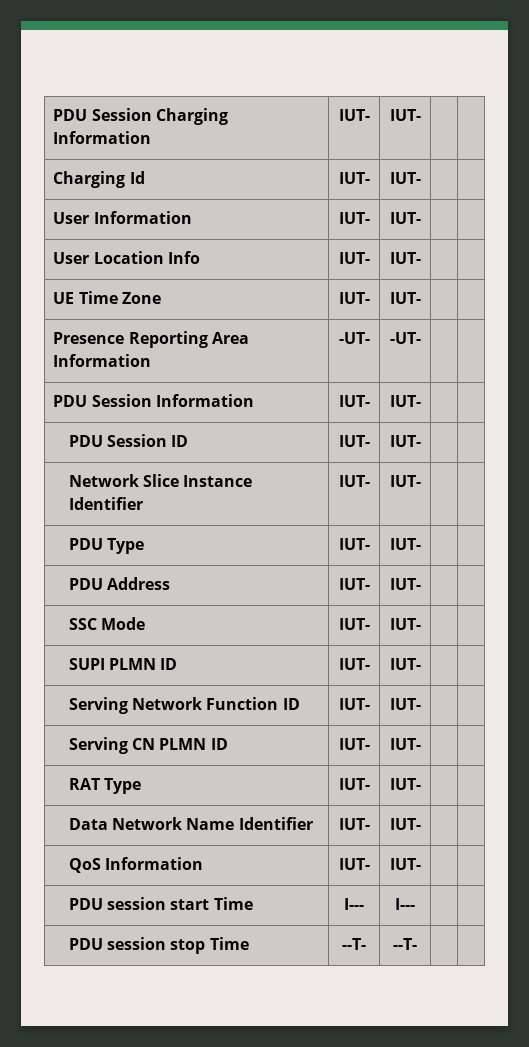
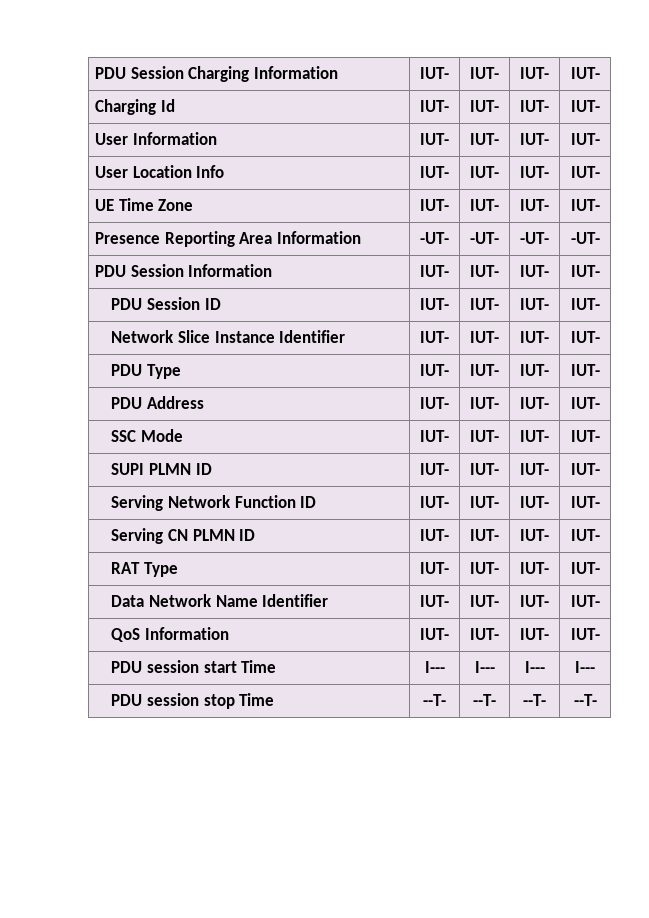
- PDU Session Charging Information | IUT- | IUT- | |
+ PDU Session Charging Information | IUT- | IUT- | IUT- | IUT-
- Charging Id | IUT- | IUT- | |
+ Charging Id | IUT- | IUT- | IUT- | IUT-
- User Information | IUT- | IUT- | |
+ User Information | IUT- | IUT- | IUT- | IUT-
- User Location Info | IUT- | IUT- | |
+ User Location Info | IUT- | IUT- | IUT- | IUT-
- UE Time Zone | IUT- | IUT- | |
+ UE Time Zone | IUT- | IUT- | IUT- | IUT-
- Presence Reporting Area Information | -UT- | -UT- | |
+ Presence Reporting Area Information | -UT- | -UT- | -UT- | -UT-
- PDU Session Information | IUT- | IUT- | |
+ PDU Session Information | IUT- | IUT- | IUT- | IUT-
- PDU Session ID | IUT- | IUT- | |
+ PDU Session ID | IUT- | IUT- | IUT- | IUT-
- Network Slice Instance Identifier | IUT- | IUT- | |
+ Network Slice Instance Identifier | IUT- | IUT- | IUT- | IUT-
- PDU Type | IUT- | IUT- | |
+ PDU Type | IUT- | IUT- | IUT- | IUT-
- PDU Address | IUT- | IUT- | |
+ PDU Address | IUT- | IUT- | IUT- | IUT-
- SSC Mode | IUT- | IUT- | |
+ SSC Mode | IUT- | IUT- | IUT- | IUT-
- SUPI PLMN ID | IUT- | IUT- | |
+ SUPI PLMN ID | IUT- | IUT- | IUT- | IUT-
- Serving Network Function ID | IUT- | IUT- | |
+ Serving Network Function ID | IUT- | IUT- | IUT- | IUT-
- Serving CN PLMN ID | IUT- | IUT- | |
+ Serving CN PLMN ID | IUT- | IUT- | IUT- | IUT-
- RAT Type | IUT- | IUT- | |
+ RAT Type | IUT- | IUT- | IUT- | IUT-
- Data Network Name Identifier | IUT- | IUT- | |
+ Data Network Name Identifier | IUT- | IUT- | IUT- | IUT-
- QoS Information | IUT- | IUT- | |
+ QoS Information | IUT- | IUT- | IUT- | IUT-
- PDU session start Time | I--- | I--- | |
+ PDU session start Time | I--- | I--- | I--- | I---
- PDU session stop Time | --T- | --T- | |
+ PDU session stop Time | --T- | --T- | --T- | --T-

